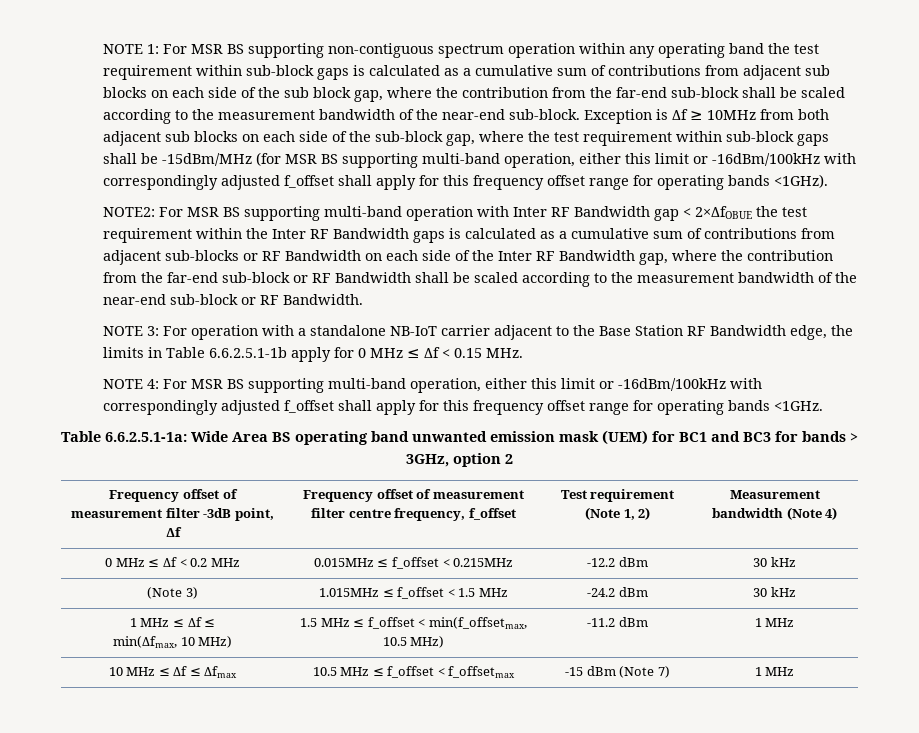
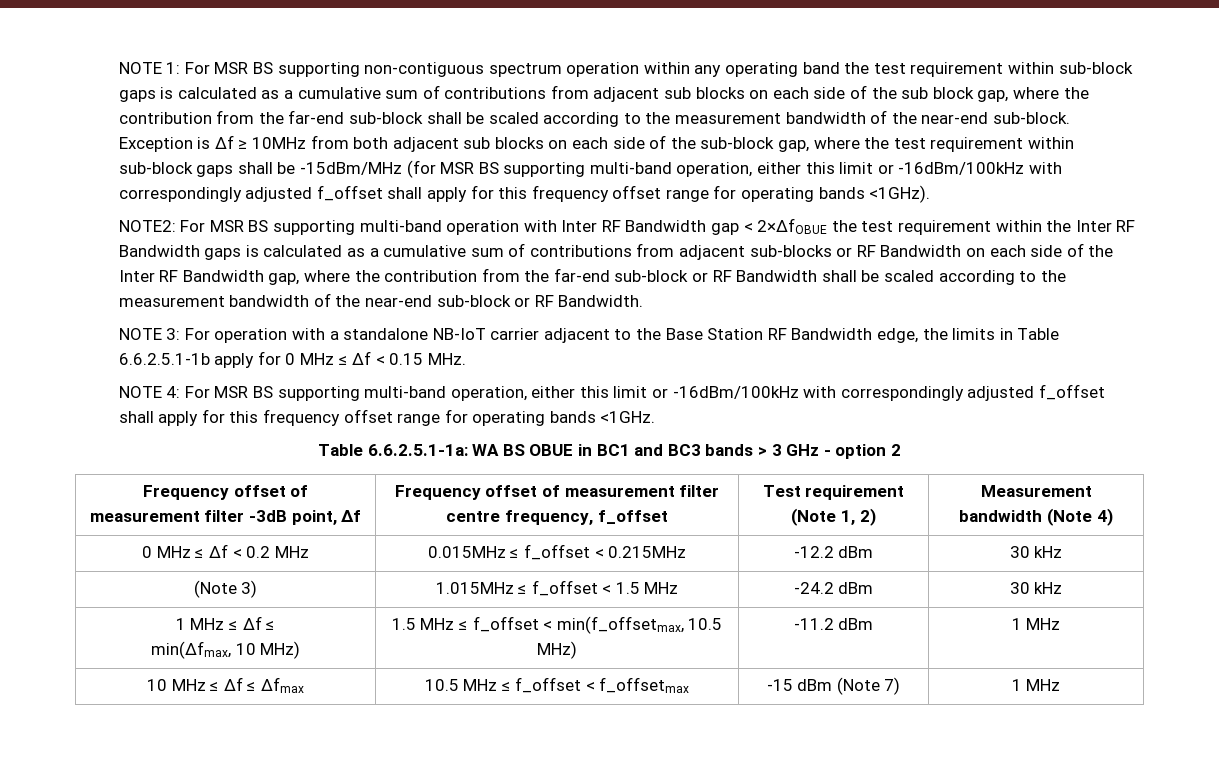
- Table 6.6.2.5.1-1a: Wide Area BS operating band unwanted emission mask (UEM) for BC1 and BC3 for bands > 3GHz, option 2
+ Table 6.6.2.5.1-1a: WA BS OBUE in BC1 and BC3 bands > 3 GHz - option 2

